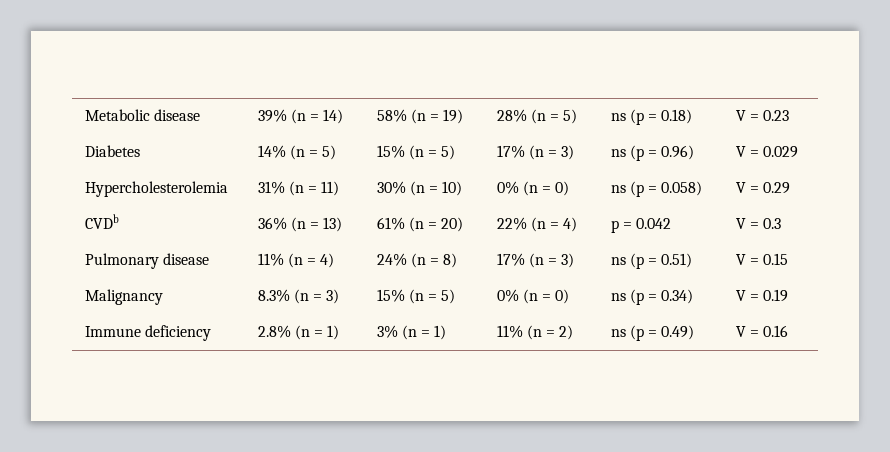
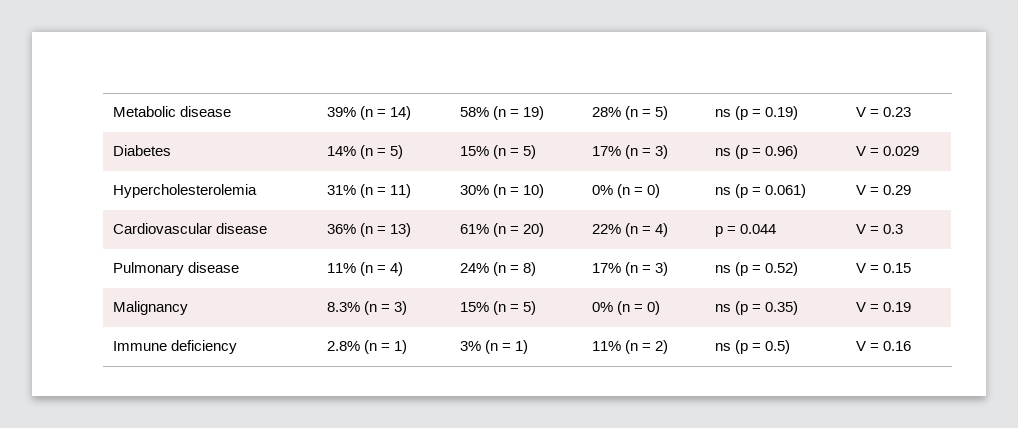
- Metabolic disease | 39% (n = 14) | 58% (n = 19) | 28% (n = 5) | ns (p = 0.18) | V = 0.23
+ Metabolic disease | 39% (n = 14) | 58% (n = 19) | 28% (n = 5) | ns (p = 0.19) | V = 0.23
- Hypercholesterolemia | 31% (n = 11) | 30% (n = 10) | 0% (n = 0) | ns (p = 0.058) | V = 0.29
+ Hypercholesterolemia | 31% (n = 11) | 30% (n = 10) | 0% (n = 0) | ns (p = 0.061) | V = 0.29
- CVDb | 36% (n = 13) | 61% (n = 20) | 22% (n = 4) | p = 0.042 | V = 0.3
+ Cardiovascular disease | 36% (n = 13) | 61% (n = 20) | 22% (n = 4) | p = 0.044 | V = 0.3
- Pulmonary disease | 11% (n = 4) | 24% (n = 8) | 17% (n = 3) | ns (p = 0.51) | V = 0.15
+ Pulmonary disease | 11% (n = 4) | 24% (n = 8) | 17% (n = 3) | ns (p = 0.52) | V = 0.15
- Malignancy | 8.3% (n = 3) | 15% (n = 5) | 0% (n = 0) | ns (p = 0.34) | V = 0.19
+ Malignancy | 8.3% (n = 3) | 15% (n = 5) | 0% (n = 0) | ns (p = 0.35) | V = 0.19
- Immune deficiency | 2.8% (n = 1) | 3% (n = 1) | 11% (n = 2) | ns (p = 0.49) | V = 0.16
+ Immune deficiency | 2.8% (n = 1) | 3% (n = 1) | 11% (n = 2) | ns (p = 0.5) | V = 0.16

